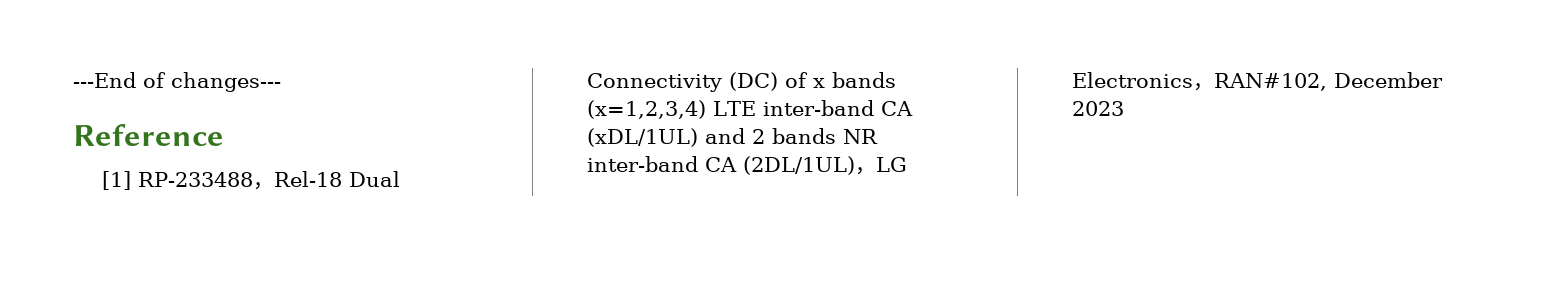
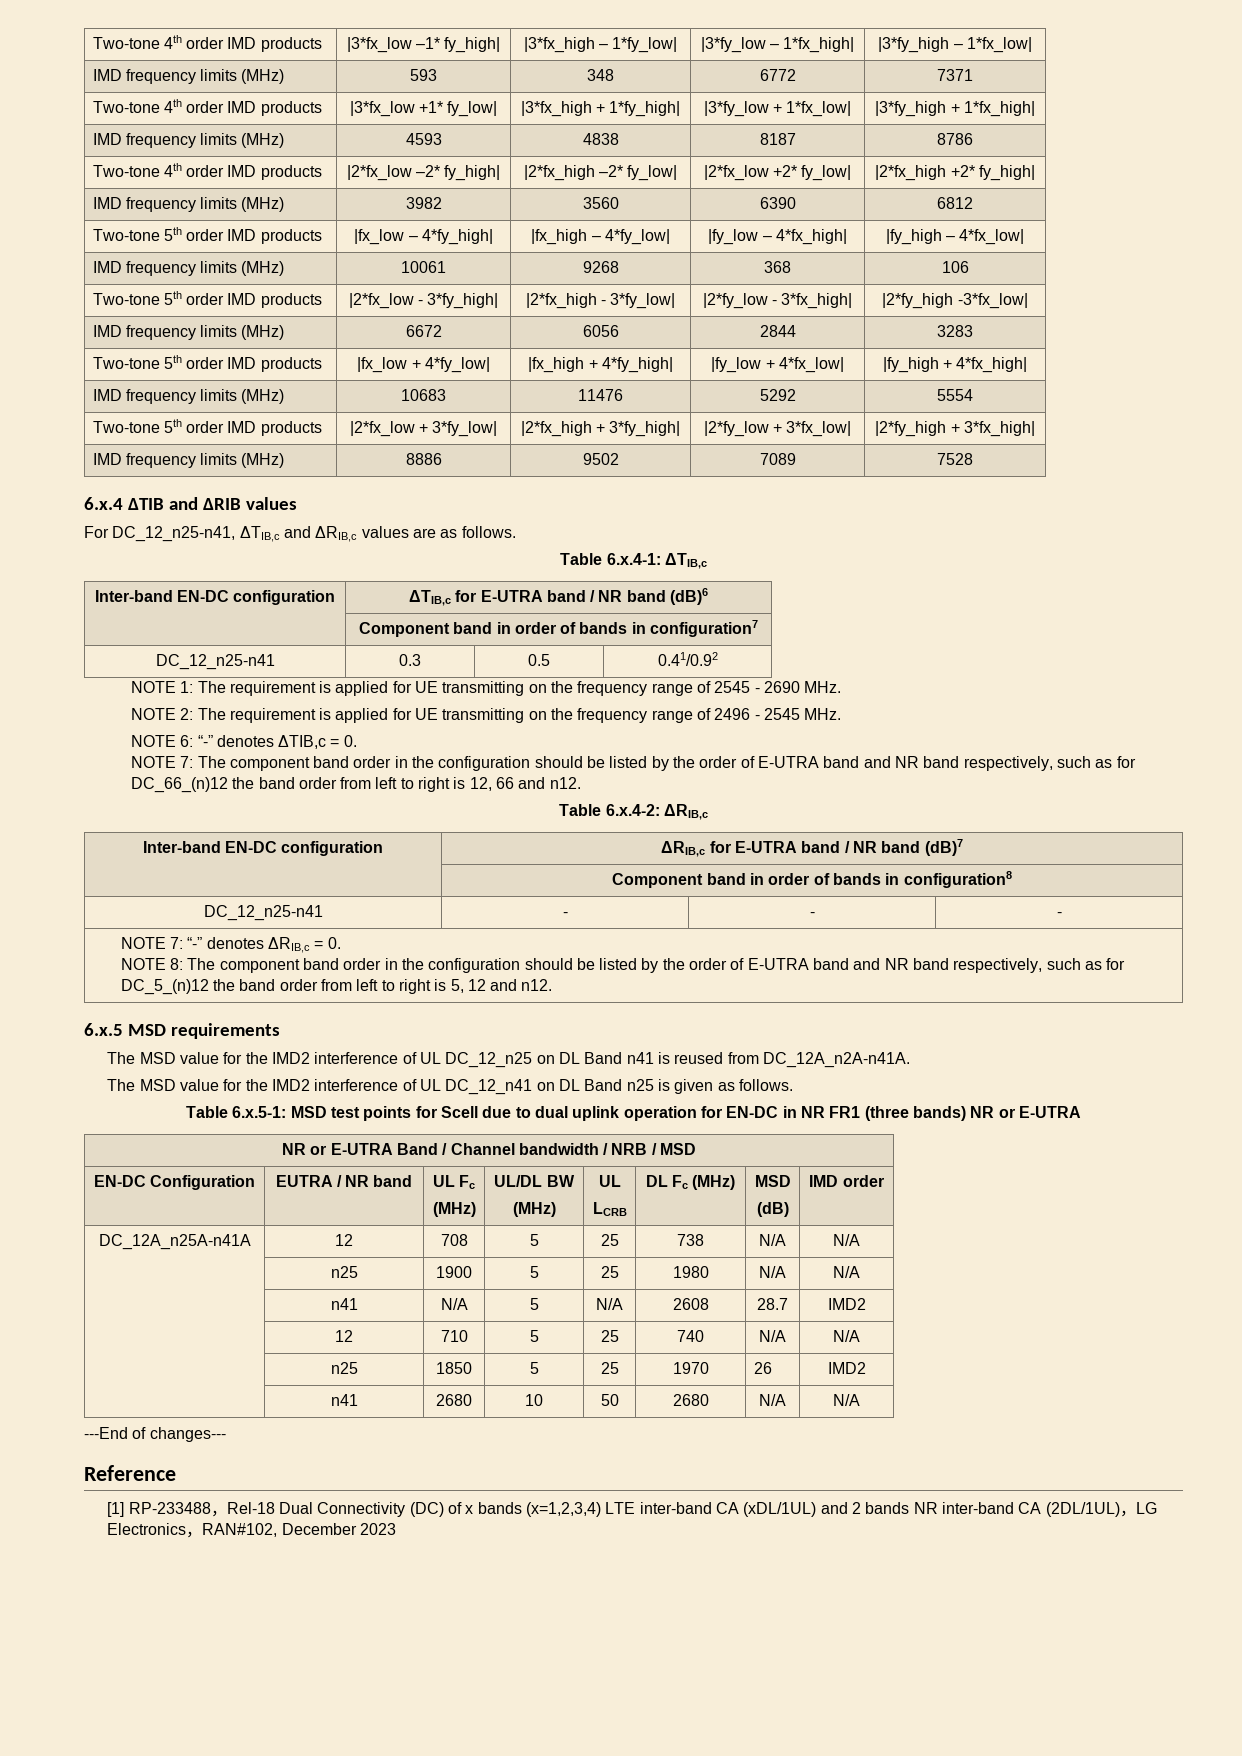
+ Two-tone 4th order IMD products | |3*fx_low –1* fy_high| | |3*fx_high – 1*fy_low| | |3*fy_low – 1*fx_high| | |3*fy_high – 1*fx_low|
+ IMD frequency limits (MHz) | 593 | 348 | 6772 | 7371
+ Two-tone 4th order IMD products | |3*fx_low +1* fy_low| | |3*fx_high + 1*fy_high| | |3*fy_low + 1*fx_low| | |3*fy_high + 1*fx_high|
+ IMD frequency limits (MHz) | 4593 | 4838 | 8187 | 8786
+ Two-tone 4th order IMD products | |2*fx_low –2* fy_high| | |2*fx_high –2* fy_low| | |2*fx_low +2* fy_low| | |2*fx_high +2* fy_high|
+ IMD frequency limits (MHz) | 3982 | 3560 | 6390 | 6812
+ Two-tone 5th order IMD products | |fx_low – 4*fy_high| | |fx_high – 4*fy_low| | |fy_low – 4*fx_high| | |fy_high – 4*fx_low|
+ IMD frequency limits (MHz) | 10061 | 9268 | 368 | 106
+ Two-tone 5th order IMD products | |2*fx_low - 3*fy_high| | |2*fx_high - 3*fy_low| | |2*fy_low - 3*fx_high| | |2*fy_high -3*fx_low|
+ IMD frequency limits (MHz) | 6672 | 6056 | 2844 | 3283
+ Two-tone 5th order IMD products | |fx_low + 4*fy_low| | |fx_high + 4*fy_high| | |fy_low + 4*fx_low| | |fy_high + 4*fx_high|
+ IMD frequency limits (MHz) | 10683 | 11476 | 5292 | 5554
+ Two-tone 5th order IMD products | |2*fx_low + 3*fy_low| | |2*fx_high + 3*fy_high| | |2*fy_low + 3*fx_low| | |2*fy_high + 3*fx_high|
+ IMD frequency limits (MHz) | 8886 | 9502 | 7089 | 7528
+ 6.x.4 ∆TIB and ∆RIB values
+ For DC_12_n25-n41, ΔTIB,c and ΔRIB,c values are as follows.
+ Table 6.x.4-1: ΔTIB,c
+ Inter-band EN-DC configuration | ΔTIB,c for E-UTRA band / NR band (dB)6
+ | Component band in order of bands in configuration7
+ DC_12_n25-n41 | 0.3 | 0.5 | 0.41/0.92
+ NOTE 1: The requirement is applied for UE transmitting on the frequency range of 2545 - 2690 MHz.
+ NOTE 2: The requirement is applied for UE transmitting on the frequency range of 2496 - 2545 MHz.
+ NOTE 6: “-” denotes ΔTIB,c = 0.
+ NOTE 7: The component band order in the configuration should be listed by the order of E-UTRA band and NR band respectively, such as for DC_66_(n)12 the band order from left to right is 12, 66 and n12.
+ Table 6.x.4-2: ΔRIB,c
+ Inter-band EN-DC configuration | ΔRIB,c for E-UTRA band / NR band (dB)7
+ | Component band in order of bands in configuration8
+ DC_12_n25-n41 | - | - | -
+ NOTE 7: “-” denotes ΔRIB,c = 0.
+ NOTE 8: The component band order in the configuration should be listed by the order of E-UTRA band and NR band respectively, such as for DC_5_(n)12 the band order from left to right is 5, 12 and n12.
+ 6.x.5 MSD requirements
+ The MSD value for the IMD2 interference of UL DC_12_n25 on DL Band n41 is reused from DC_12A_n2A-n41A.
+ The MSD value for the IMD2 interference of UL DC_12_n41 on DL Band n25 is given as follows.
+ Table 6.x.5-1: MSD test points for Scell due to dual uplink operation for EN-DC in NR FR1 (three bands) NR or E-UTRA
+ NR or E-UTRA Band / Channel bandwidth / NRB / MSD
+ EN-DC Configuration | EUTRA / NR band | UL Fc
+ (MHz) | UL/DL BW
+ (MHz) | UL
+ LCRB | DL Fc (MHz) | MSD
+ (dB) | IMD order
+ DC_12A_n25A-n41A | 12 | 708 | 5 | 25 | 738 | N/A | N/A
+ | n25 | 1900 | 5 | 25 | 1980 | N/A | N/A
+ | n41 | N/A | 5 | N/A | 2608 | 28.7 | IMD2
+ | 12 | 710 | 5 | 25 | 740 | N/A | N/A
+ | n25 | 1850 | 5 | 25 | 1970 | 26 | IMD2
+ | n41 | 2680 | 10 | 50 | 2680 | N/A | N/A

